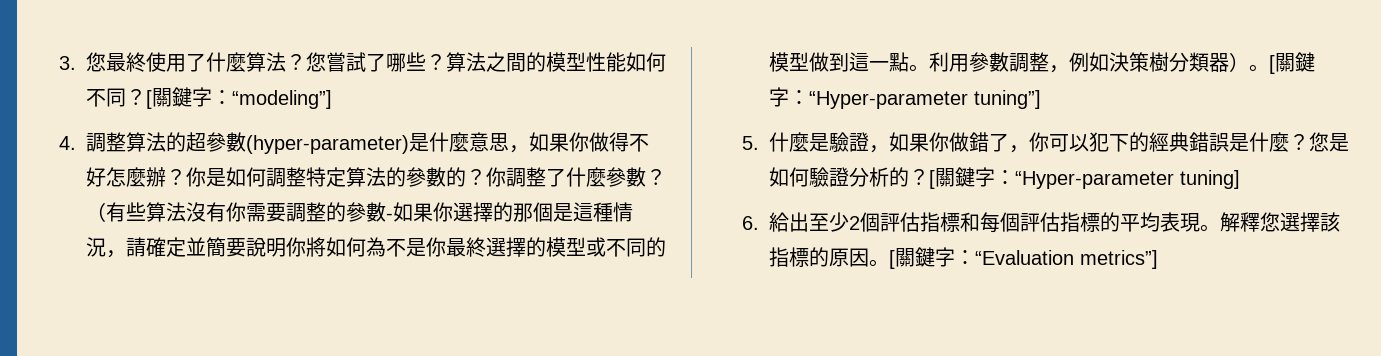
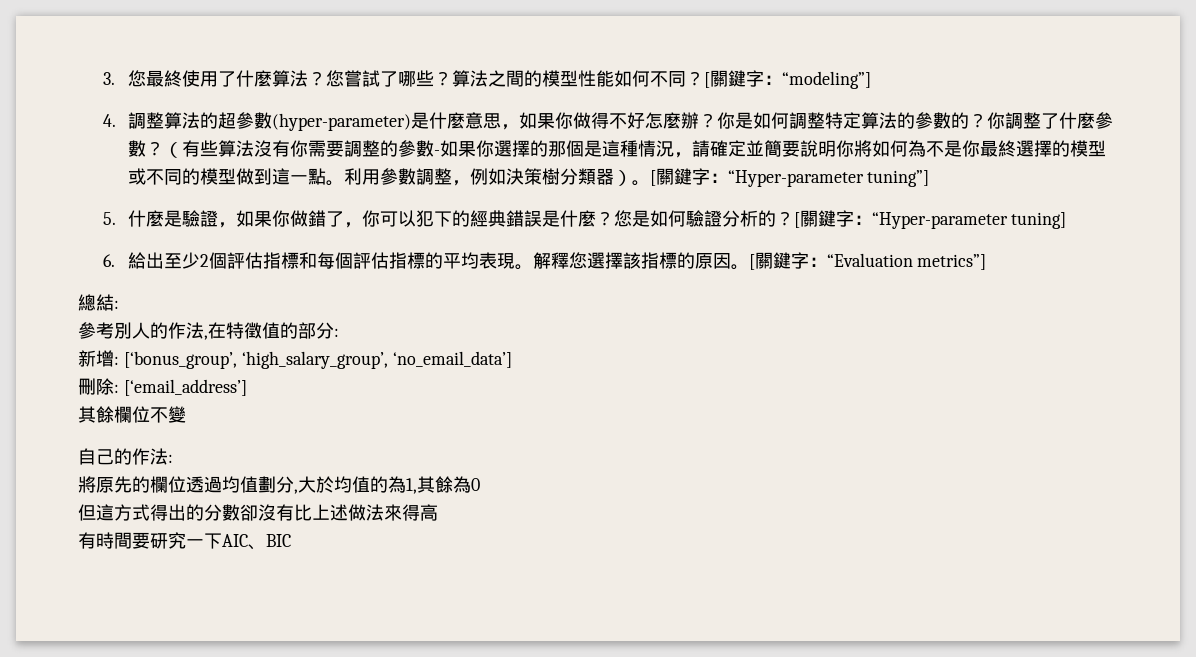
+ 總結:
+ 參考別人的作法,在特徵值的部分:
+ 新增: [‘bonus_group’, ‘high_salary_group’, ‘no_email_data’]
+ 刪除: [‘email_address’]
+ 其餘欄位不變
+ 自己的作法:
+ 將原先的欄位透過均值劃分,大於均值的為1,其餘為0
+ 但這方式得出的分數卻沒有比上述做法來得高
+ 有時間要研究一下AIC、BIC

